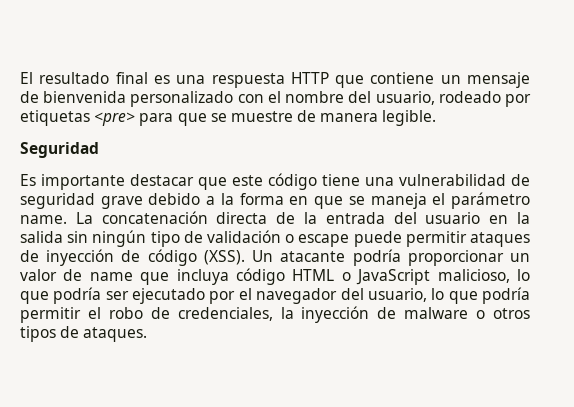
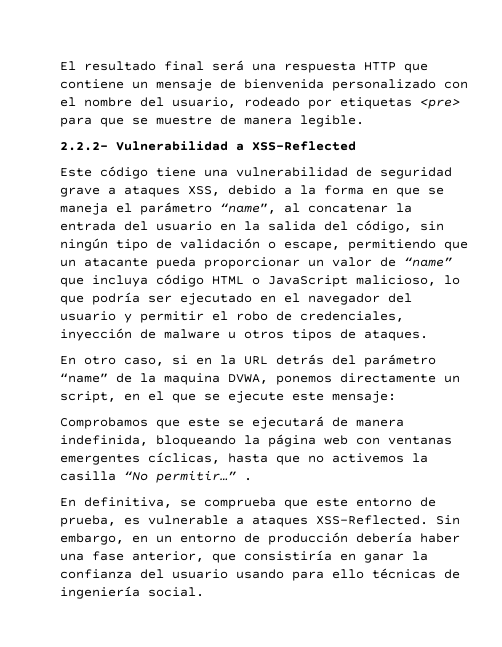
- El resultado final es una respuesta HTTP que contiene un mensaje de bienvenida personalizado con el nombre del usuario, rodeado por etiquetas <pre> para que se muestre de manera legible.
+ El resultado final será una respuesta HTTP que contiene un mensaje de bienvenida personalizado con el nombre del usuario, rodeado por etiquetas <pre> para que se muestre de manera legible.
- Seguridad
- Es importante destacar que este código tiene una vulnerabilidad de seguridad grave debido a la forma en que se maneja el parámetro name. La concatenación directa de la entrada del usuario en la salida sin ningún tipo de validación o escape puede permitir ataques de inyección de código (XSS). Un atacante podría proporcionar un valor de name que incluya código HTML o JavaScript malicioso, lo que podría ser ejecutado por el navegador del usuario, lo que podría permitir el robo de credenciales, la inyección de malware o otros tipos de ataques.
+ 2.2.2- Vulnerabilidad a XSS-Reflected
+ Este código tiene una vulnerabilidad de seguridad grave a ataques XSS, debido a la forma en que se maneja el parámetro “name”, al concatenar la entrada del usuario en la salida del código, sin ningún tipo de validación o escape, permitiendo que un atacante pueda proporcionar un valor de “name” que incluya código HTML o JavaScript malicioso, lo que podría ser ejecutado en el navegador del usuario y permitir el robo de credenciales, inyección de malware u otros tipos de ataques.
+ En otro caso, si en la URL detrás del parámetro “name” de la maquina DVWA, ponemos directamente un script, en el que se ejecute este mensaje:
+ Comprobamos que este se ejecutará de manera indefinida, bloqueando la página web con ventanas emergentes cíclicas, hasta que no activemos la casilla “No permitir…” .
+ En definitiva, se comprueba que este entorno de prueba, es vulnerable a ataques XSS-Reflected. Sin embargo, en un entorno de producción debería haber una fase anterior, que consistiría en ganar la confianza del usuario usando para ello técnicas de ingeniería social.

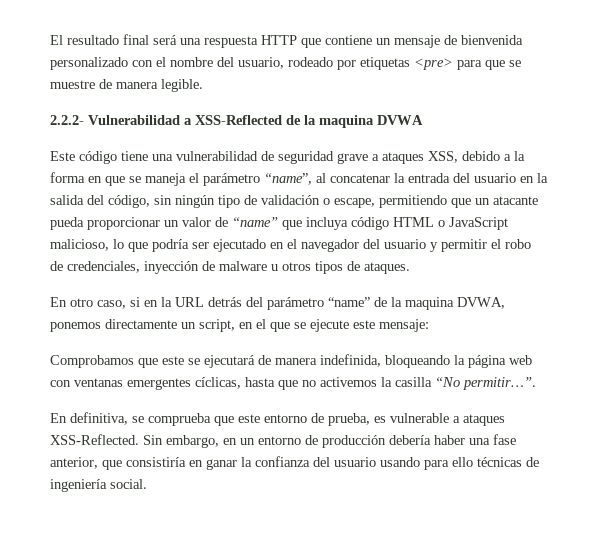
- 2.2.2- Vulnerabilidad a XSS-Reflected
+ 2.2.2- Vulnerabilidad a XSS-Reflected de la maquina DVWA
- Comprobamos que este se ejecutará de manera indefinida, bloqueando la página web con ventanas emergentes cíclicas, hasta que no activemos la casilla “No permitir…” .
+ Comprobamos que este se ejecutará de manera indefinida, bloqueando la página web con ventanas emergentes cíclicas, hasta que no activemos la casilla “No permitir…”.

